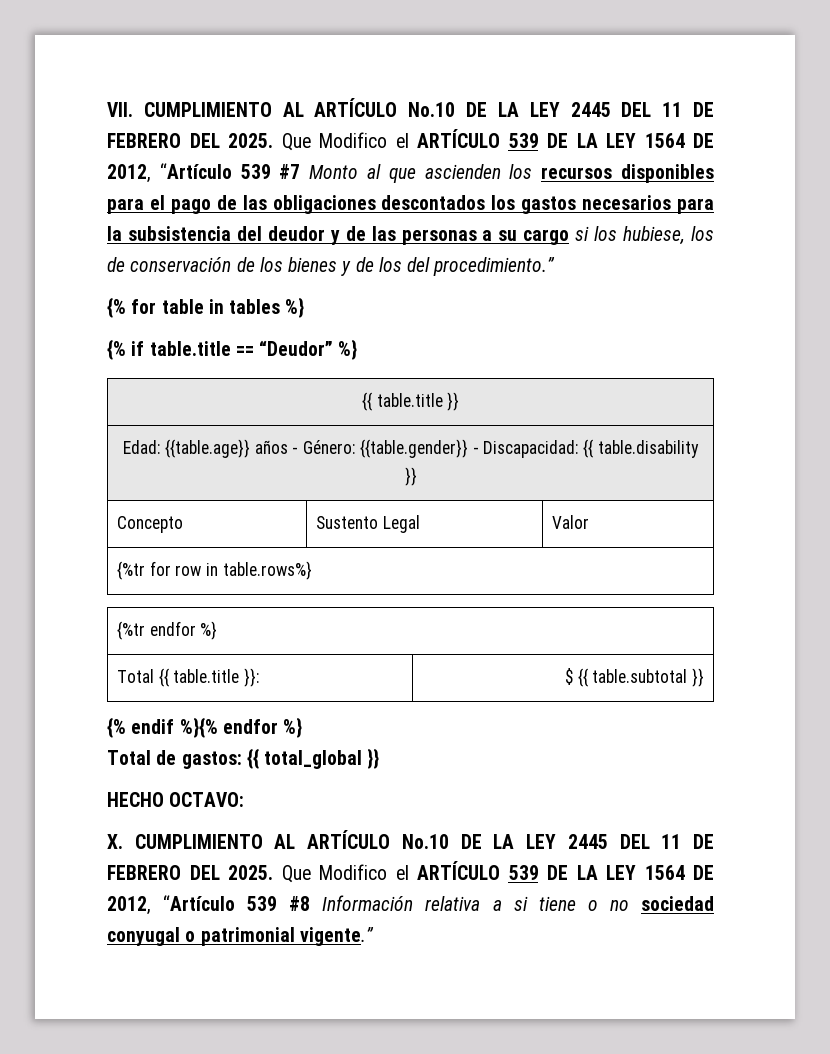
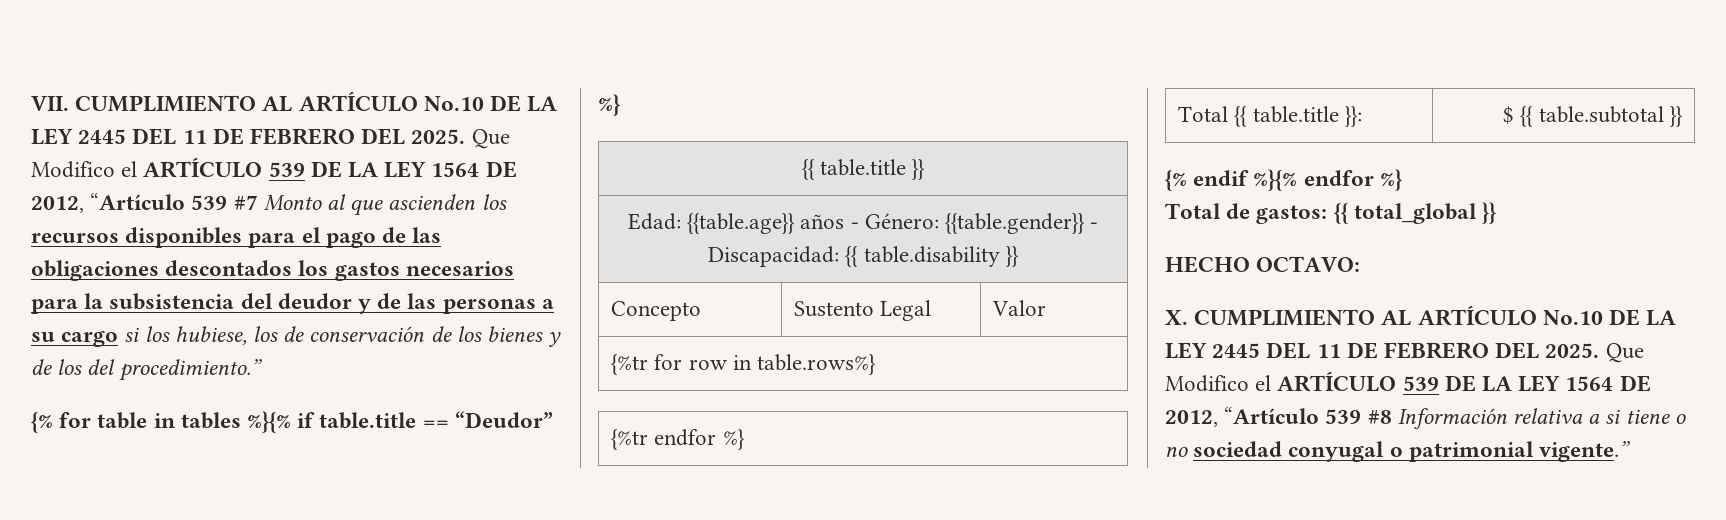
- {% for table in tables %}
- {% if table.title == “Deudor” %}
+ {% for table in tables %}{% if table.title == “Deudor” %}

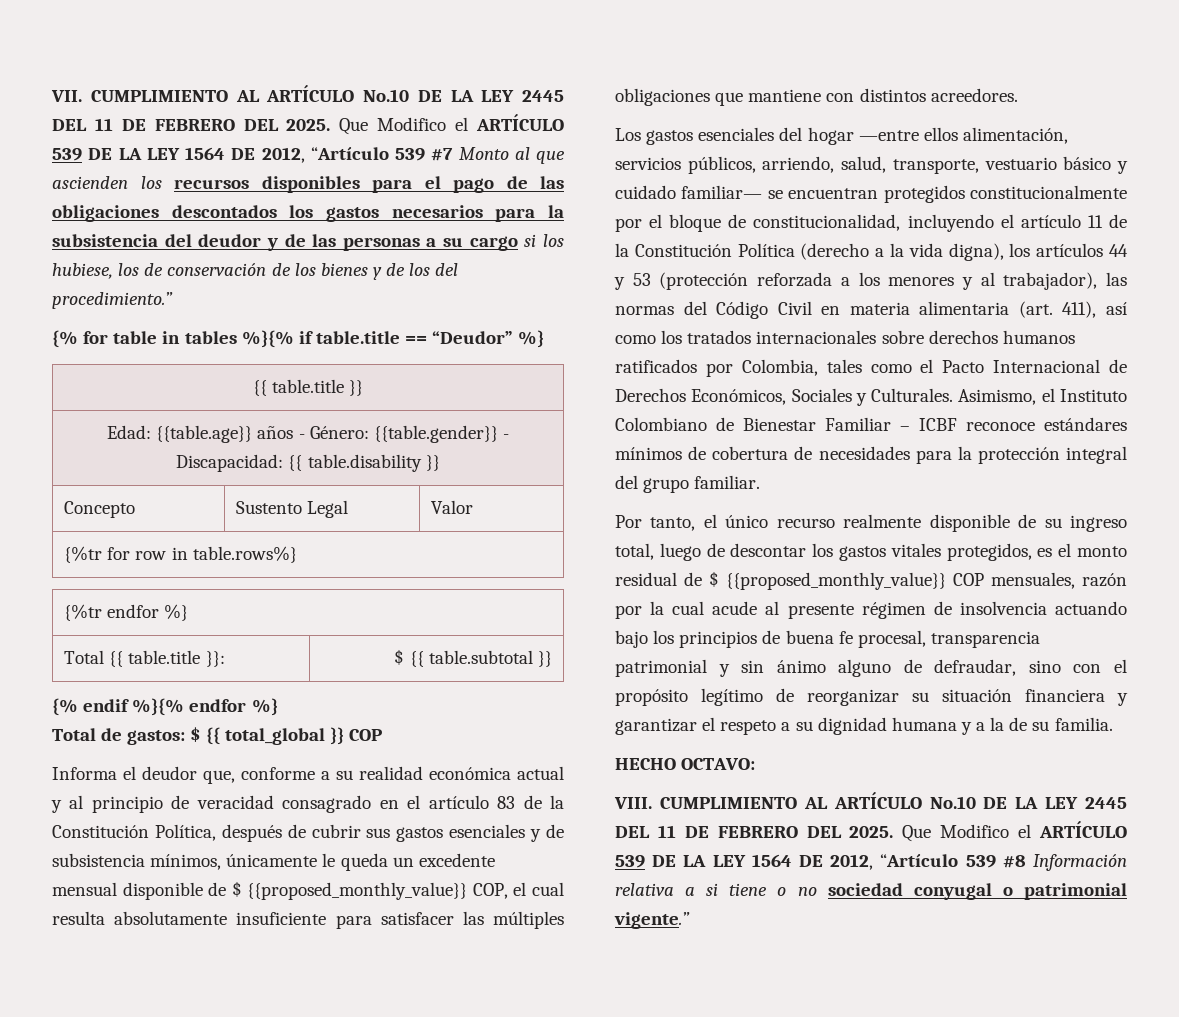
- Total de gastos: {{ total_global }}
+ Total de gastos: $ {{ total_global }} COP
+ Informa el deudor que, conforme a su realidad económica actual y al principio de veracidad consagrado en el artículo 83 de la Constitución Política, después de cubrir sus gastos esenciales y de subsistencia mínimos, únicamente le queda un excedente mensual disponible de $ {{proposed_monthly_value}} COP, el cual resulta absolutamente insuficiente para satisfacer las múltiples obligaciones que mantiene con distintos acreedores.
+ Los gastos esenciales del hogar —entre ellos alimentación, servicios públicos, arriendo, salud, transporte, vestuario básico y cuidado familiar— se encuentran protegidos constitucionalmente por el bloque de constitucionalidad, incluyendo el artículo 11 de la Constitución Política (derecho a la vida digna), los artículos 44 y 53 (protección reforzada a los menores y al trabajador), las normas del Código Civil en materia alimentaria (art. 411), así como los tratados internacionales sobre derechos humanos ratificados por Colombia, tales como el Pacto Internacional de Derechos Económicos, Sociales y Culturales. Asimismo, el Instituto Colombiano de Bienestar Familiar – ICBF reconoce estándares mínimos de cobertura de necesidades para la protección integral del grupo familiar.
+ Por tanto, el único recurso realmente disponible de su ingreso total, luego de descontar los gastos vitales protegidos, es el monto residual de $ {{proposed_monthly_value}} COP mensuales, razón por la cual acude al presente régimen de insolvencia actuando bajo los principios de buena fe procesal, transparencia patrimonial y sin ánimo alguno de defraudar, sino con el propósito legítimo de reorganizar su situación financiera y garantizar el respeto a su dignidad humana y a la de su familia.
- X. CUMPLIMIENTO AL ARTÍCULO No.10 DE LA LEY 2445 DEL 11 DE FEBRERO DEL 2025.
+ VIII. CUMPLIMIENTO AL ARTÍCULO No.10 DE LA LEY 2445 DEL 11 DE FEBRERO DEL 2025.

